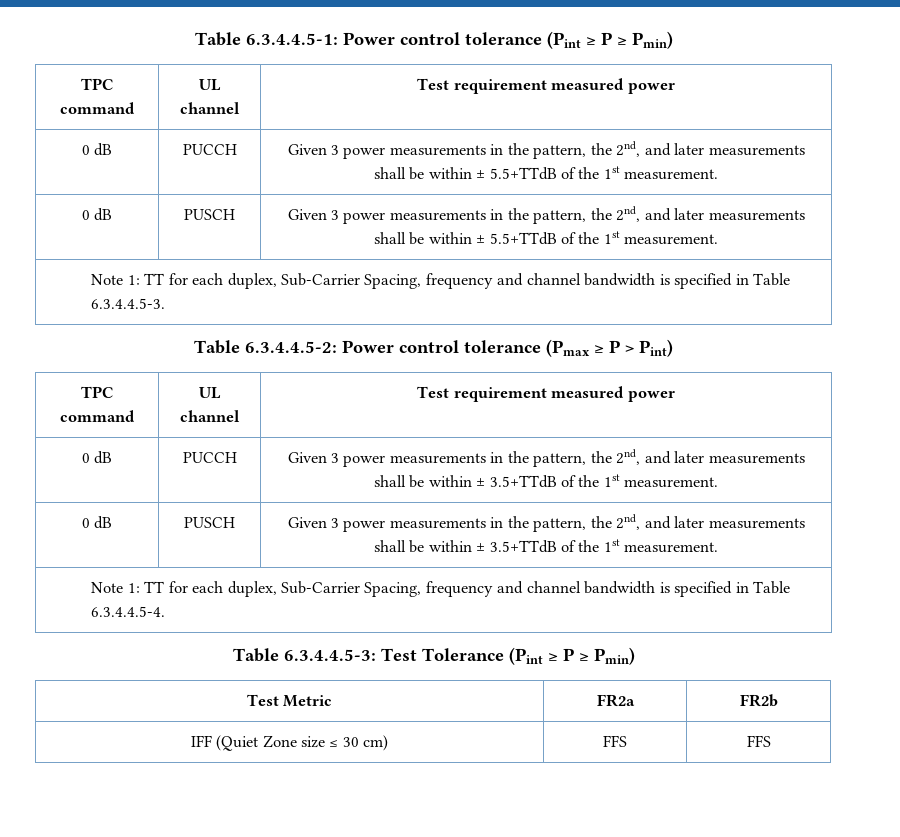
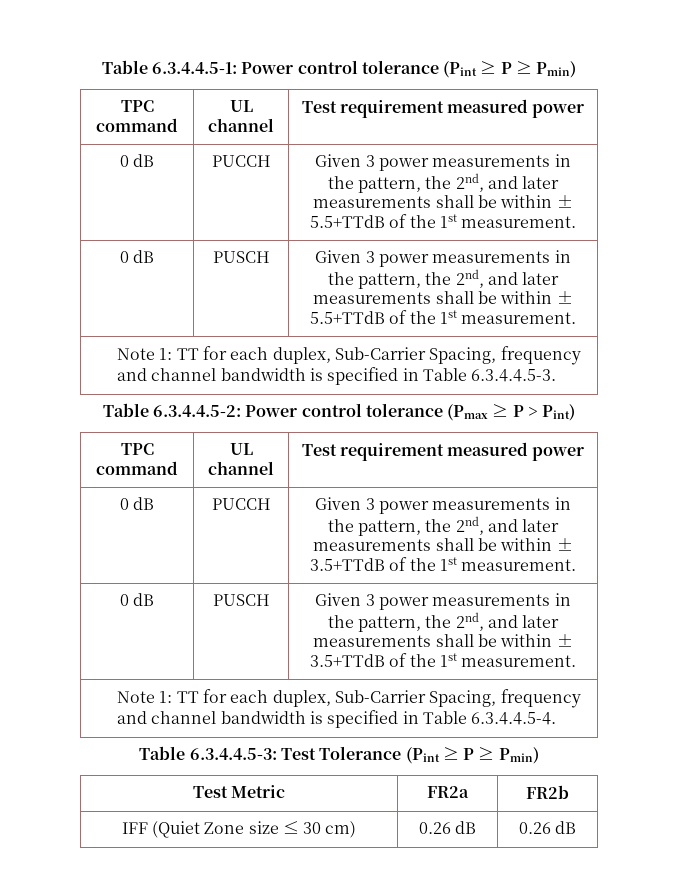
- IFF (Quiet Zone size ≤ 30 cm) | FFS | FFS
+ IFF (Quiet Zone size ≤ 30 cm) | 0.26 dB | 0.26 dB

